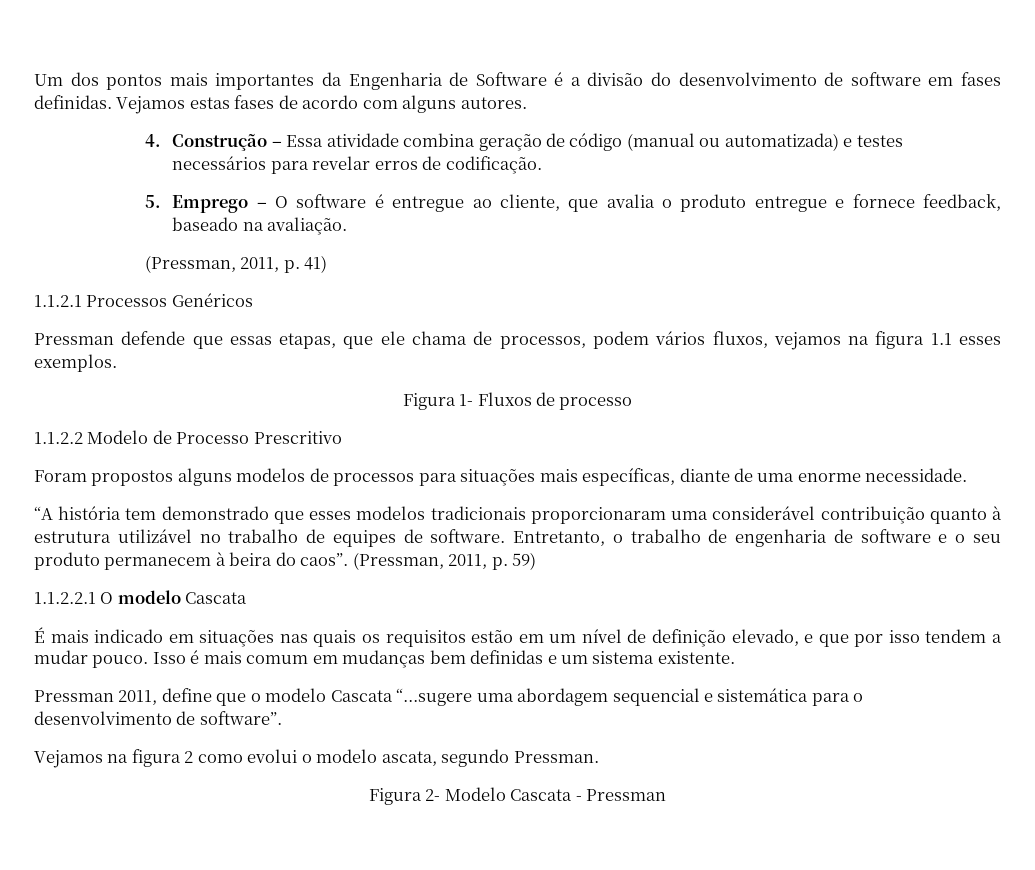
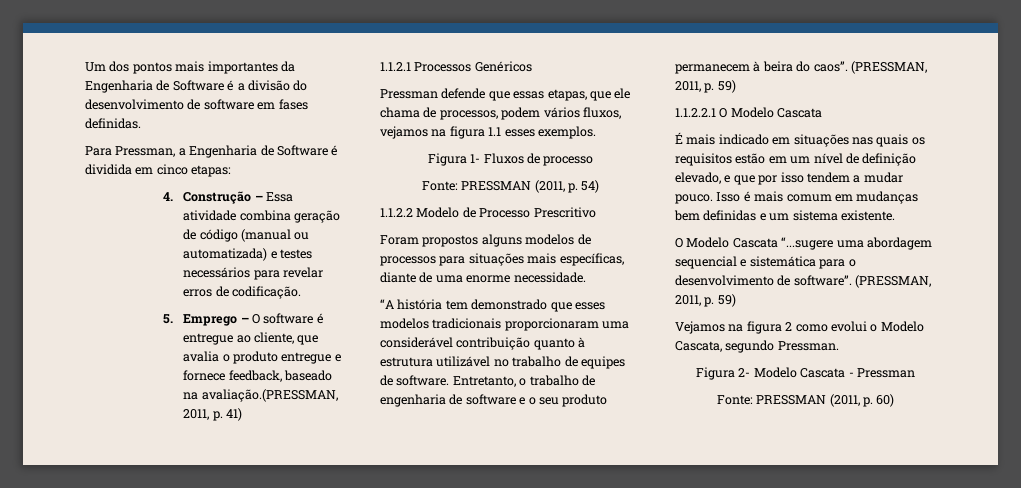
- Um dos pontos mais importantes da Engenharia de Software é a divisão do desenvolvimento de software em fases definidas. Vejamos estas fases de acordo com alguns autores.
+ Um dos pontos mais importantes da Engenharia de Software é a divisão do desenvolvimento de software em fases definidas.
+ Para Pressman, a Engenharia de Software é dividida em cinco etapas:
- 5. Emprego – O software é entregue ao cliente, que avalia o produto entregue e fornece feedback, baseado na avaliação.
- (Pressman, 2011, p. 41)
+ 5. Emprego – O software é entregue ao cliente, que avalia o produto entregue e fornece feedback, baseado na avaliação.(PRESSMAN, 2011, p. 41)
+ Fonte: PRESSMAN (2011, p. 54)
- Entretanto, o trabalho de engenharia de software e o seu produto permanecem à beira do caos”. (Pressman, 2011, p. 59)
+ Entretanto, o trabalho de engenharia de software e o seu produto permanecem à beira do caos”. (PRESSMAN, 2011, p. 59)
- 1.1.2.2.1 O modelo Cascata
+ 1.1.2.2.1 O Modelo Cascata
- Pressman 2011, define que o modelo Cascata “...sugere uma abordagem sequencial e sistemática para o desenvolvimento de software”.
+ O Modelo Cascata “...sugere uma abordagem sequencial e sistemática para o desenvolvimento de software”. (PRESSMAN, 2011, p. 59)
- Vejamos na figura 2 como evolui o modelo ascata, segundo Pressman.
+ Vejamos na figura 2 como evolui o Modelo Cascata, segundo Pressman.
+ Fonte: PRESSMAN (2011, p. 60)

